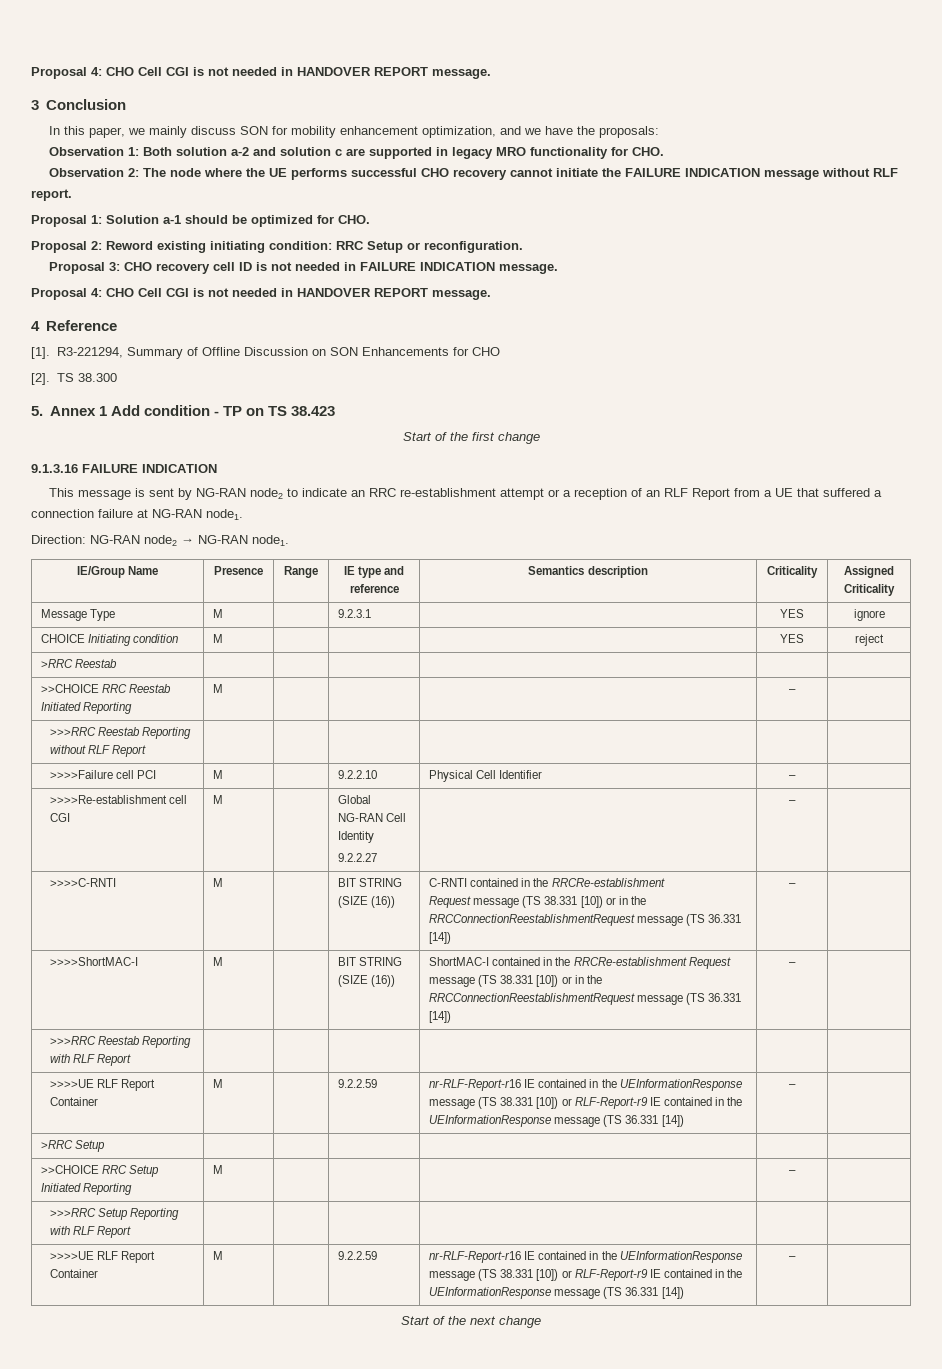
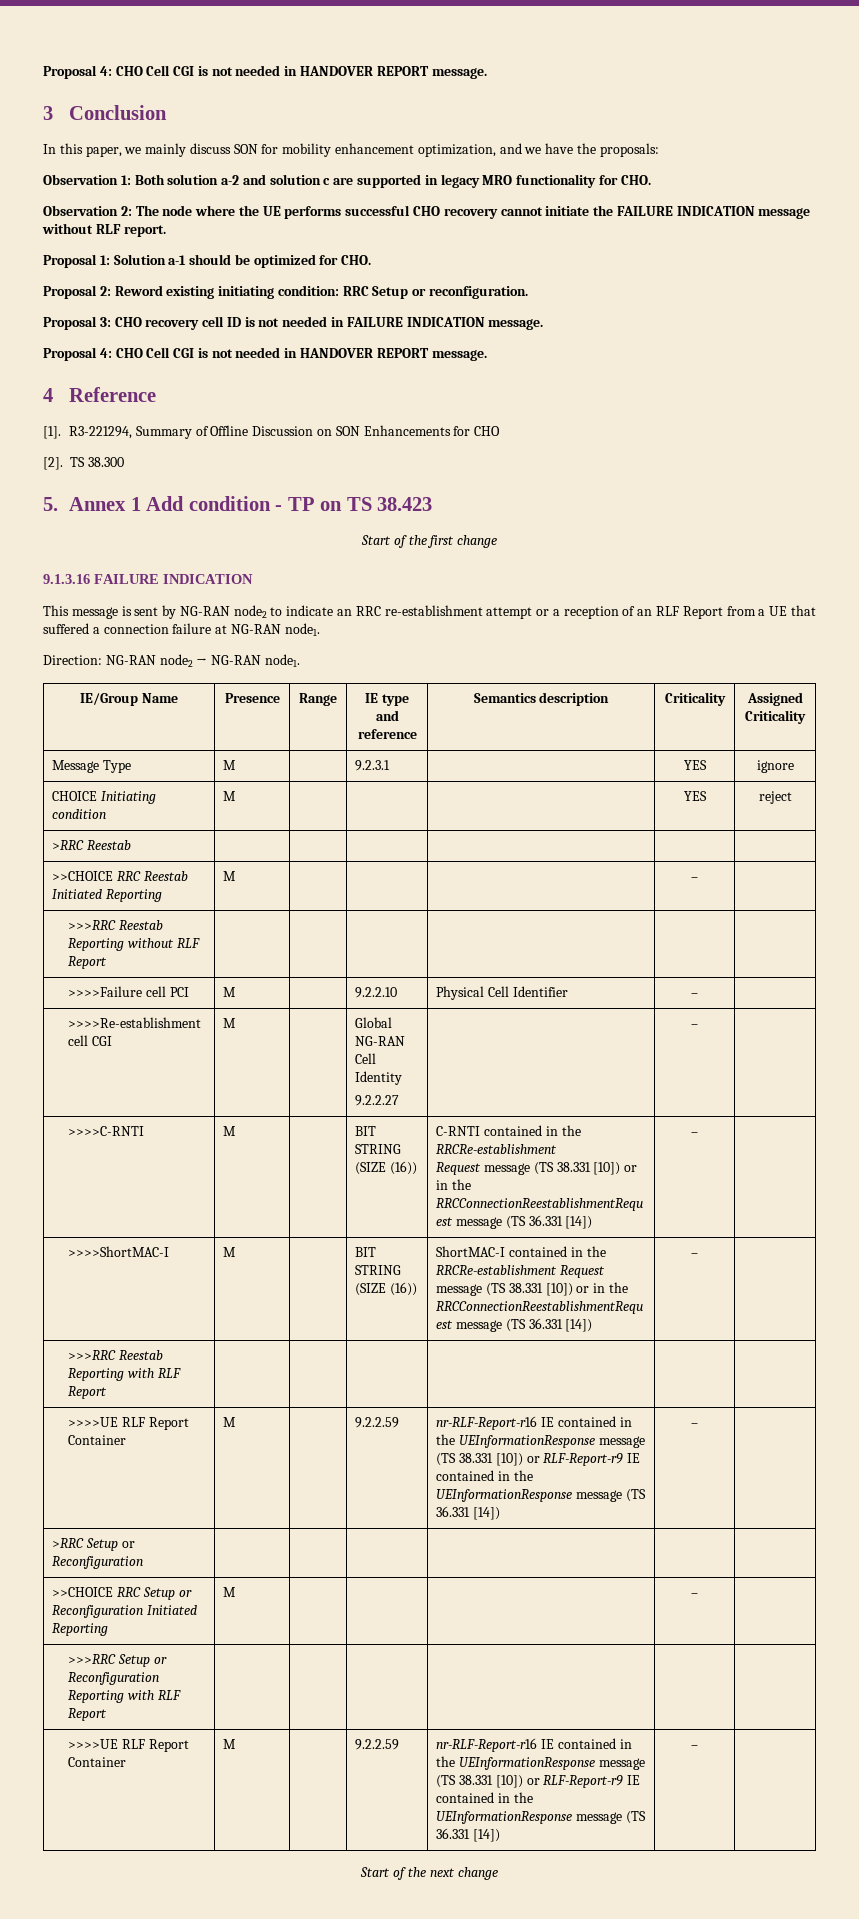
- >RRC Setup | | | | | |
+ >RRC Setup or Reconfiguration | | | | | |
- >>CHOICE RRC Setup Initiated Reporting | M | | | | – |
+ >>CHOICE RRC Setup or Reconfiguration Initiated Reporting | M | | | | – |
- >>>RRC Setup Reporting with RLF Report | | | | | |
+ >>>RRC Setup or Reconfiguration Reporting with RLF Report | | | | | |

